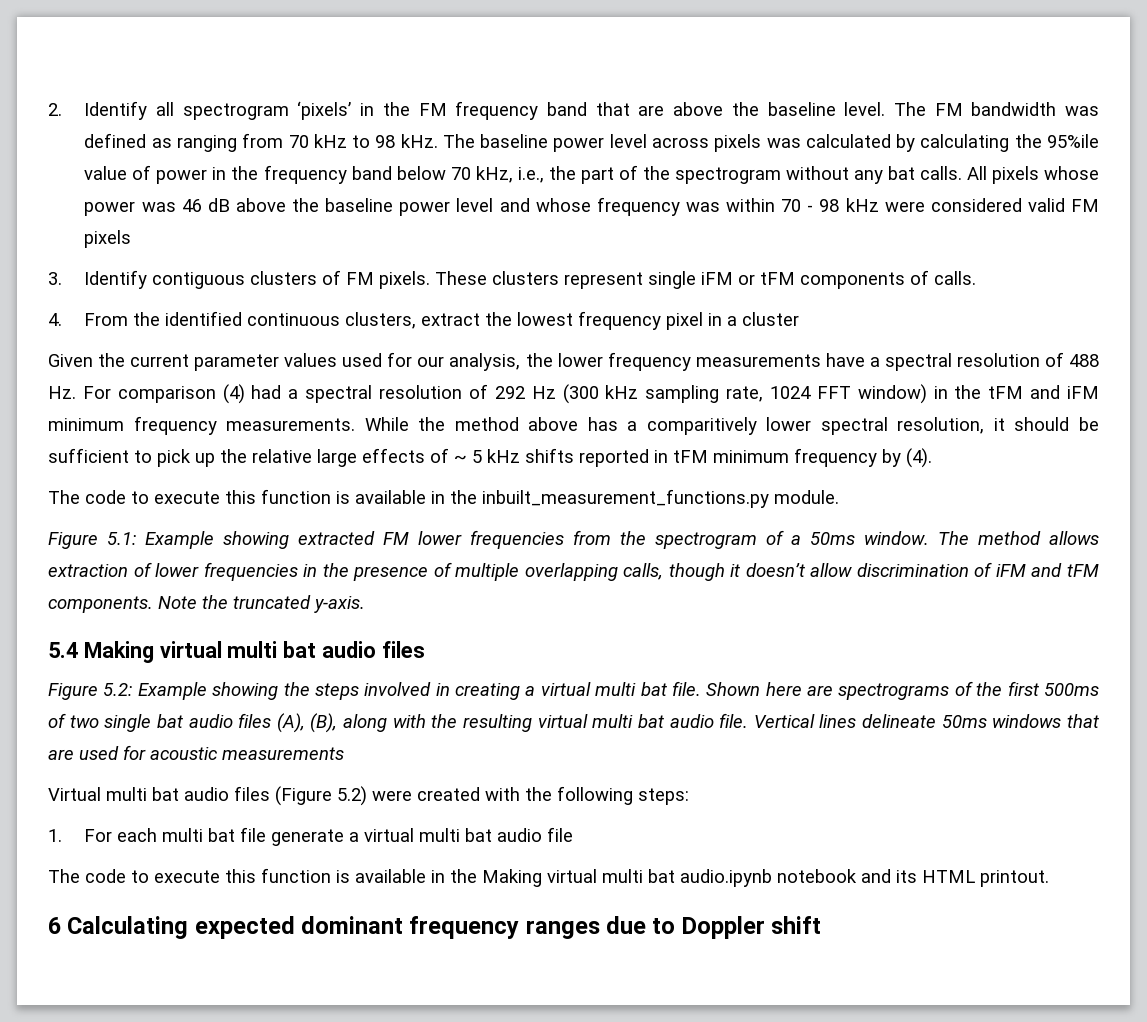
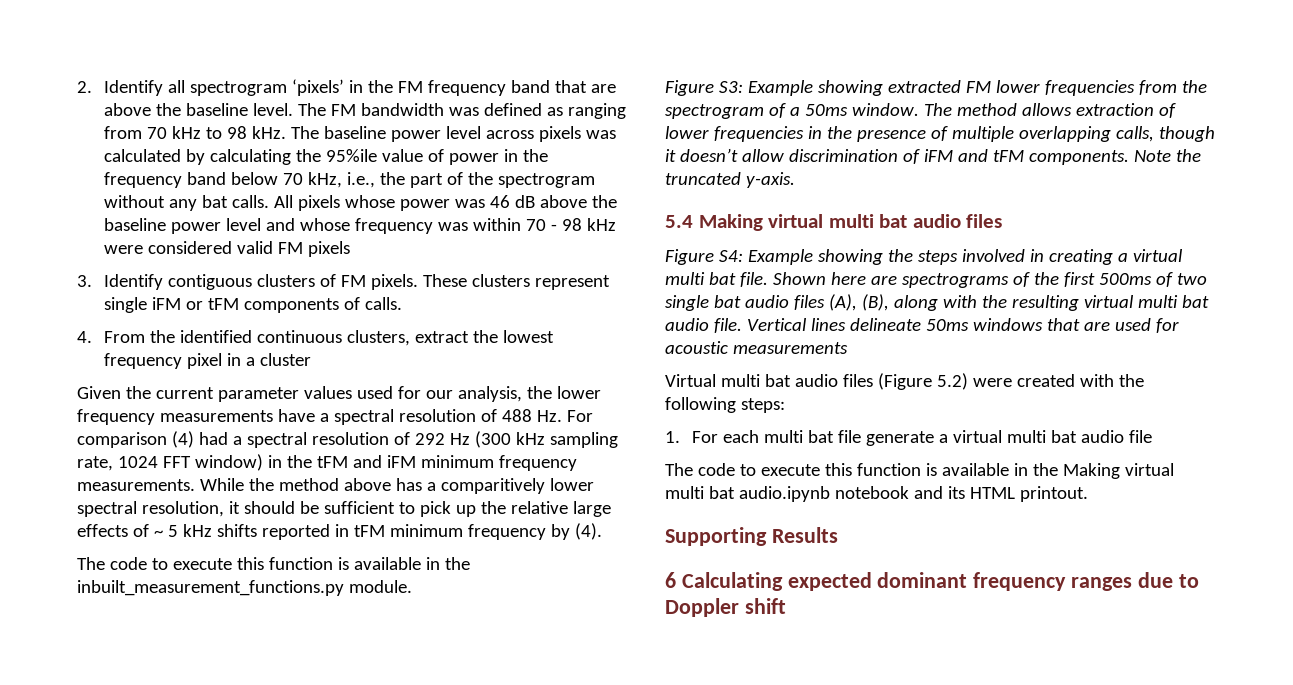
- Figure 5.1: Example showing extracted FM lower frequencies from the spectrogram of a 50ms window.
+ Figure S3: Example showing extracted FM lower frequencies from the spectrogram of a 50ms window.
- Figure 5.2: Example showing the steps involved in creating a virtual multi bat file.
+ Figure S4: Example showing the steps involved in creating a virtual multi bat file.
+ Supporting Results

